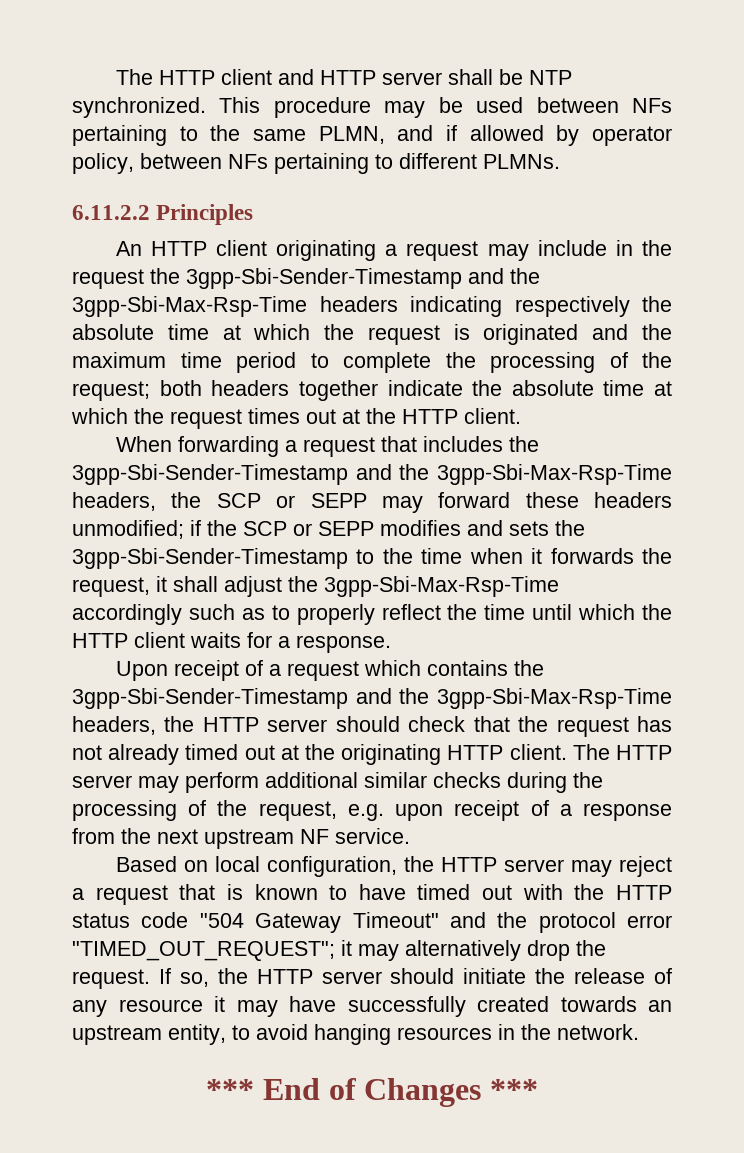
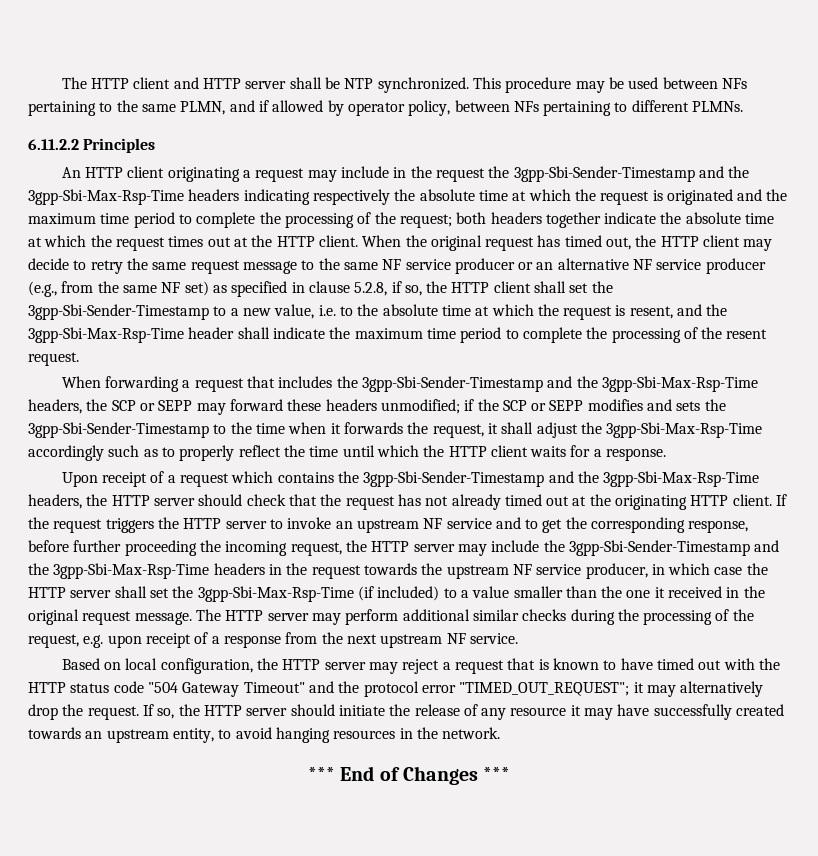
+ When the original request has timed out, the HTTP client may decide to retry the same request message to the same NF service producer or an alternative NF service producer (e.g., from the same NF set) as specified in clause 5.2.8, if so, the HTTP client shall set the 3gpp-Sbi-Sender-Timestamp to a new value, i.e. to the absolute time at which the request is resent, and the 3gpp-Sbi-Max-Rsp-Time header shall indicate the maximum time period to complete the processing of the resent request.
+ If the request triggers the HTTP server to invoke an upstream NF service and to get the corresponding response, before further proceeding the incoming request, the HTTP server may include the 3gpp-Sbi-Sender-Timestamp and the 3gpp-Sbi-Max-Rsp-Time headers in the request towards the upstream NF service producer, in which case the HTTP server shall set the 3gpp-Sbi-Max-Rsp-Time (if included) to a value smaller than the one it received in the original request message.

